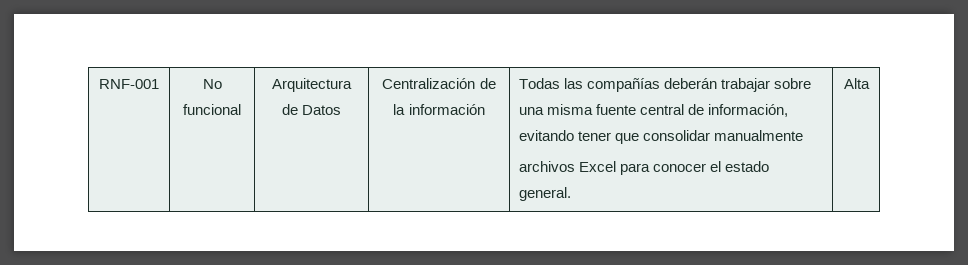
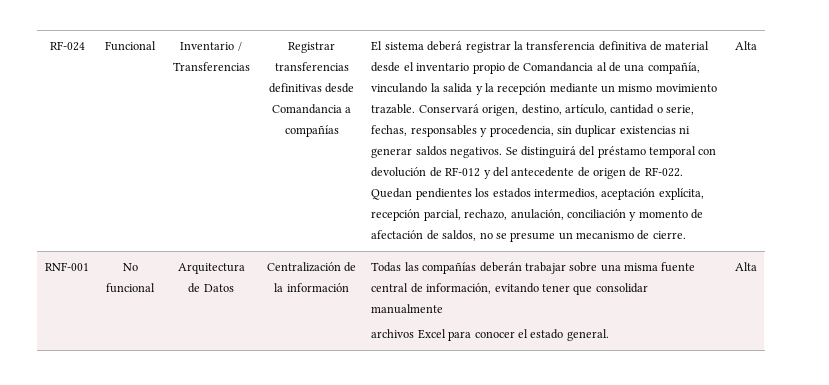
+ RF-024 | Funcional | Inventario / Transferencias | Registrar transferencias definitivas desde Comandancia a compañías | El sistema deberá registrar la transferencia definitiva de material desde el inventario propio de Comandancia al de una compañía, vinculando la salida y la recepción mediante un mismo movimiento trazable. Conservará origen, destino, artículo, cantidad o serie, fechas, responsables y procedencia, sin duplicar existencias ni generar saldos negativos. Se distinguirá del préstamo temporal con devolución de RF-012 y del antecedente de origen de RF-022. Quedan pendientes los estados intermedios, aceptación explícita, recepción parcial, rechazo, anulación, conciliación y momento de afectación de saldos, no se presume un mecanismo de cierre. | Alta

